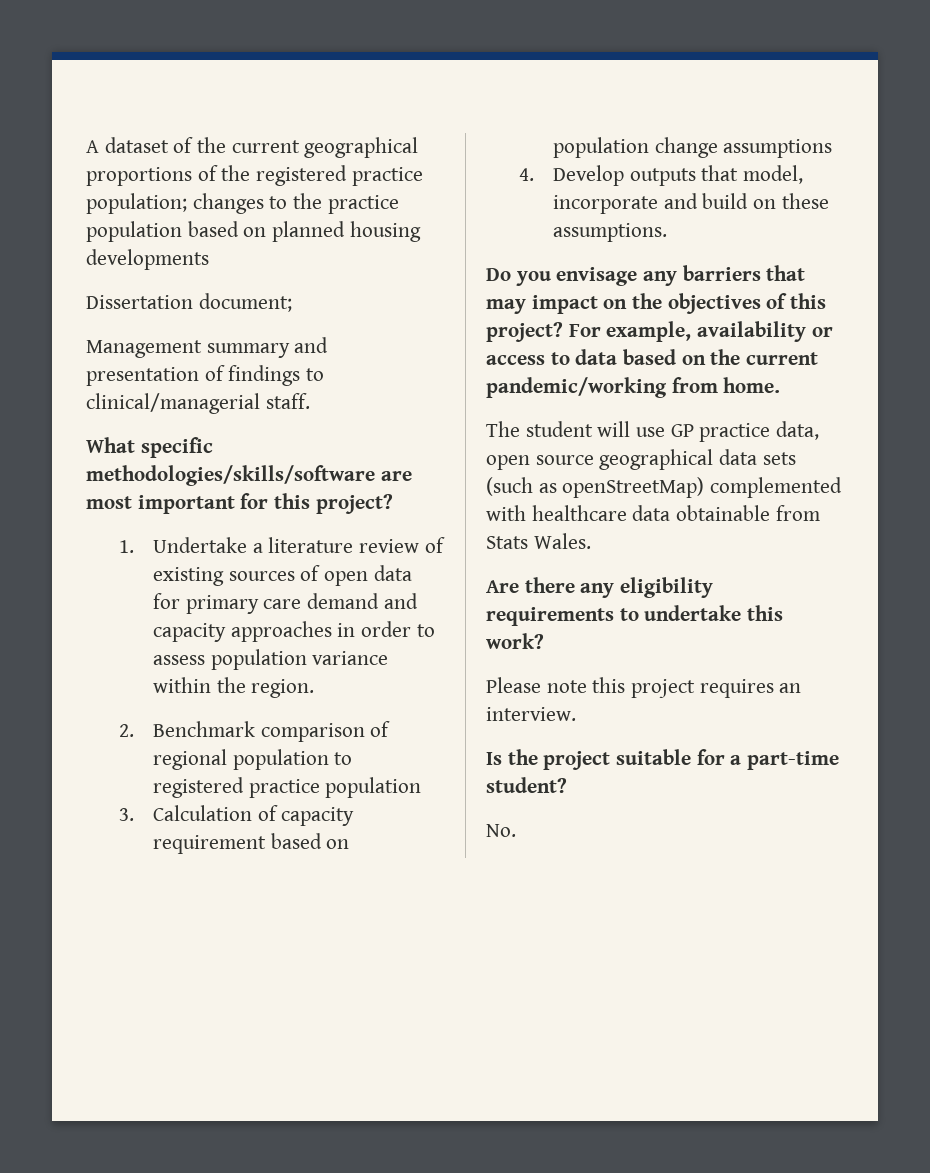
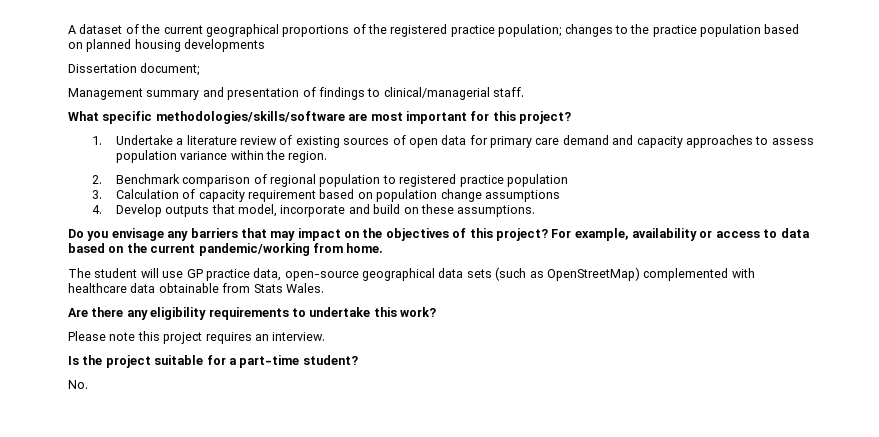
- 1. Undertake a literature review of existing sources of open data for primary care demand and capacity approaches in order to assess population variance within the region.
+ 1. Undertake a literature review of existing sources of open data for primary care demand and capacity approaches to assess population variance within the region.
- The student will use GP practice data, open source geographical data sets (such as openStreetMap) complemented with healthcare data obtainable from Stats Wales.
+ The student will use GP practice data, open-source geographical data sets (such as OpenStreetMap) complemented with healthcare data obtainable from Stats Wales.

